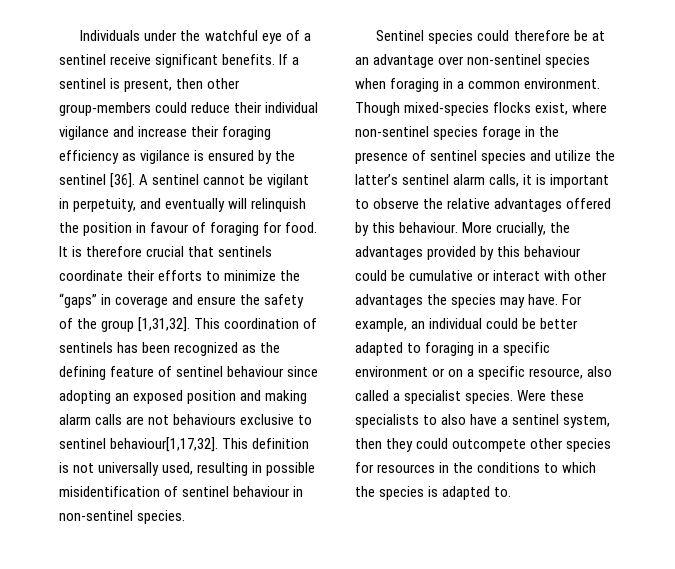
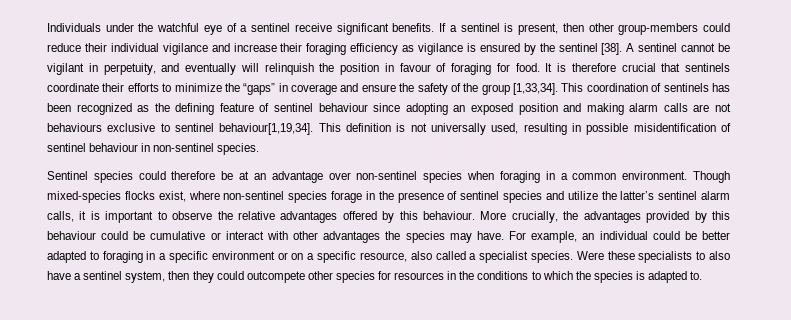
- If a sentinel is present, then other group-members could reduce their individual vigilance and increase their foraging efficiency as vigilance is ensured by the sentinel [36].
+ If a sentinel is present, then other group-members could reduce their individual vigilance and increase their foraging efficiency as vigilance is ensured by the sentinel [38].
- It is therefore crucial that sentinels coordinate their efforts to minimize the “gaps” in coverage and ensure the safety of the group [1,31,32].
+ It is therefore crucial that sentinels coordinate their efforts to minimize the “gaps” in coverage and ensure the safety of the group [1,33,34].
- This coordination of sentinels has been recognized as the defining feature of sentinel behaviour since adopting an exposed position and making alarm calls are not behaviours exclusive to sentinel behaviour[1,17,32].
+ This coordination of sentinels has been recognized as the defining feature of sentinel behaviour since adopting an exposed position and making alarm calls are not behaviours exclusive to sentinel behaviour[1,19,34].

